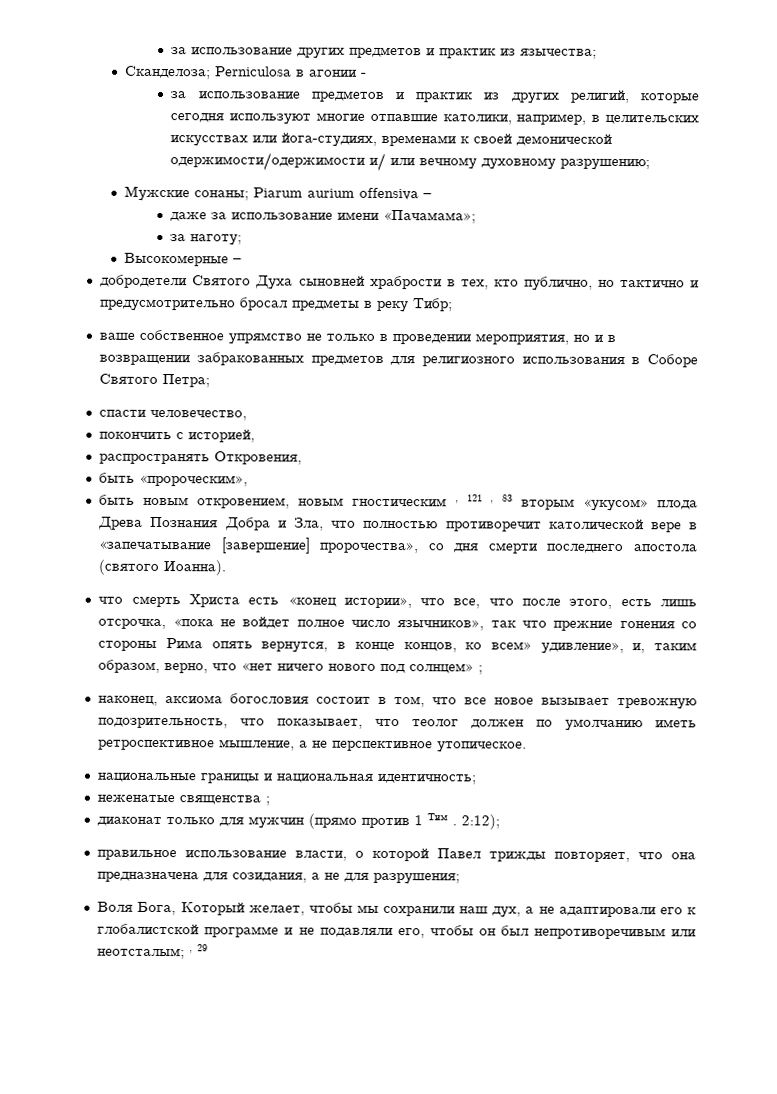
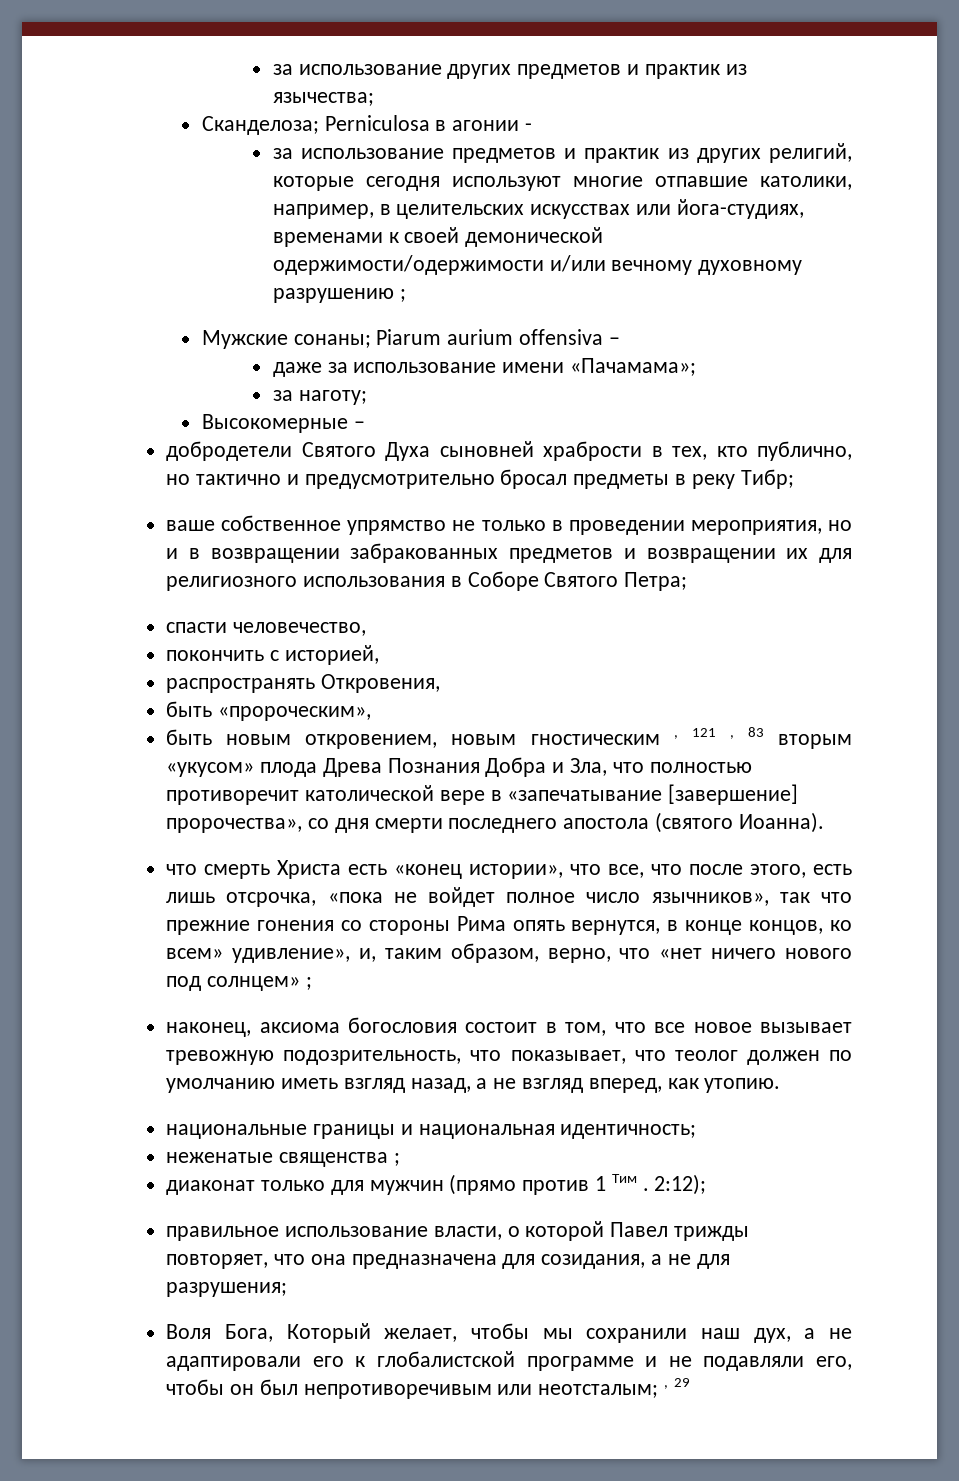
- за использование предметов и практик из других религий, которые сегодня используют многие отпавшие католики, например, в целительских искусствах или йога-студиях, временами к своей демонической одержимости/одержимости и/ или вечному духовному разрушению;
+ за использование предметов и практик из других религий, которые сегодня используют многие отпавшие католики, например, в целительских искусствах или йога-студиях, временами к своей демонической одержимости/одержимости и/или вечному духовному разрушению ;
- ваше собственное упрямство не только в проведении мероприятия, но и в возвращении забракованных предметов для религиозного использования в Соборе Святого Петра;
+ ваше собственное упрямство не только в проведении мероприятия, но и в возвращении забракованных предметов и возвращении их для религиозного использования в Соборе Святого Петра;
- наконец, аксиома богословия состоит в том, что все новое вызывает тревожную подозрительность, что показывает, что теолог должен по умолчанию иметь ретроспективное мышление, а не перспективное утопическое.
+ наконец, аксиома богословия состоит в том, что все новое вызывает тревожную подозрительность, что показывает, что теолог должен по умолчанию иметь взгляд назад, а не взгляд вперед, как утопию.

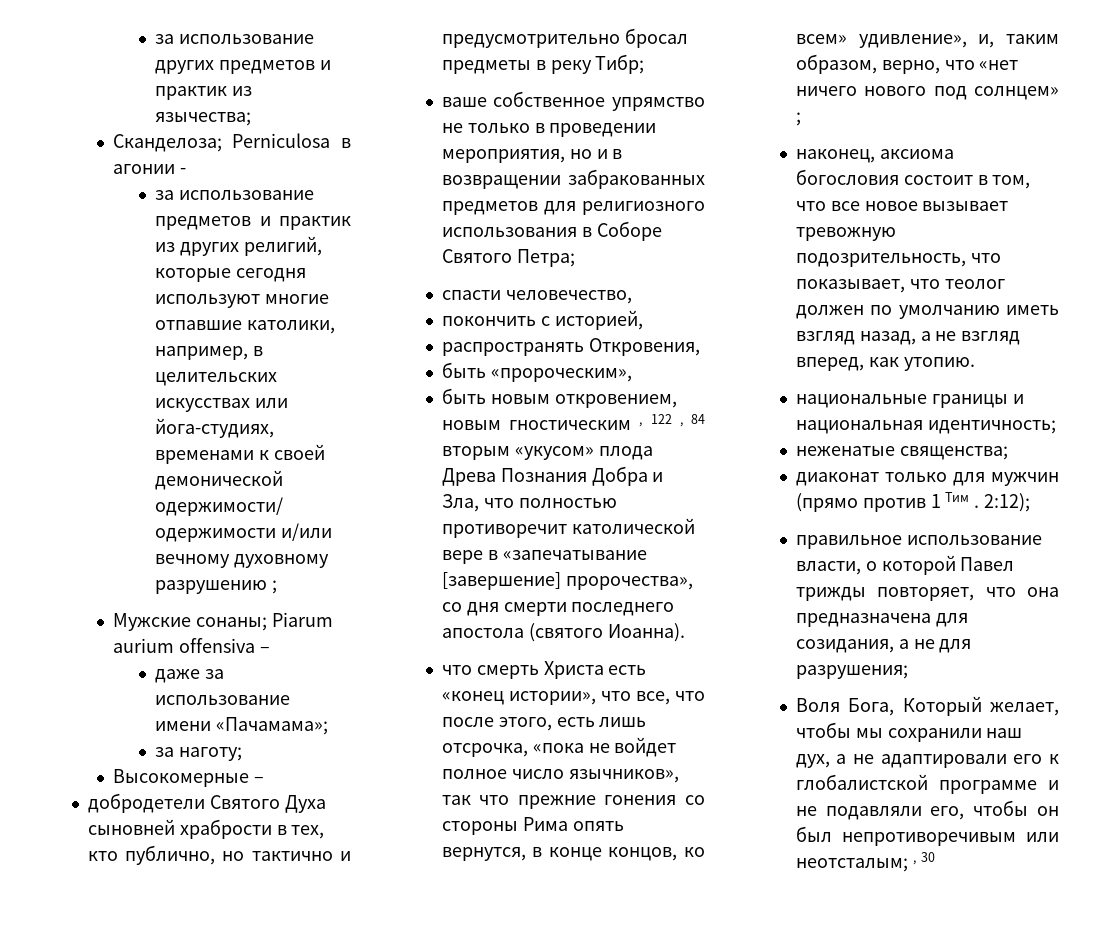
- ваше собственное упрямство не только в проведении мероприятия, но и в возвращении забракованных предметов и возвращении их для религиозного использования в Соборе Святого Петра;
+ ваше собственное упрямство не только в проведении мероприятия, но и в возвращении забракованных предметов для религиозного использования в Соборе Святого Петра;
- быть новым откровением, новым гностическим , 121 , 83 вторым «укусом» плода Древа Познания Добра и Зла, что полностью противоречит католической вере в «запечатывание [завершение] пророчества», со дня смерти последнего апостола (святого Иоанна).
+ быть новым откровением, новым гностическим , 122 , 84 вторым «укусом» плода Древа Познания Добра и Зла, что полностью противоречит католической вере в «запечатывание [завершение] пророчества», со дня смерти последнего апостола (святого Иоанна).
- неженатые священства ;
+ неженатые священства;
- Воля Бога, Который желает, чтобы мы сохранили наш дух, а не адаптировали его к глобалистской программе и не подавляли его, чтобы он был непротиворечивым или неотсталым; , 29
+ Воля Бога, Который желает, чтобы мы сохранили наш дух, а не адаптировали его к глобалистской программе и не подавляли его, чтобы он был непротиворечивым или неотсталым; , 30

